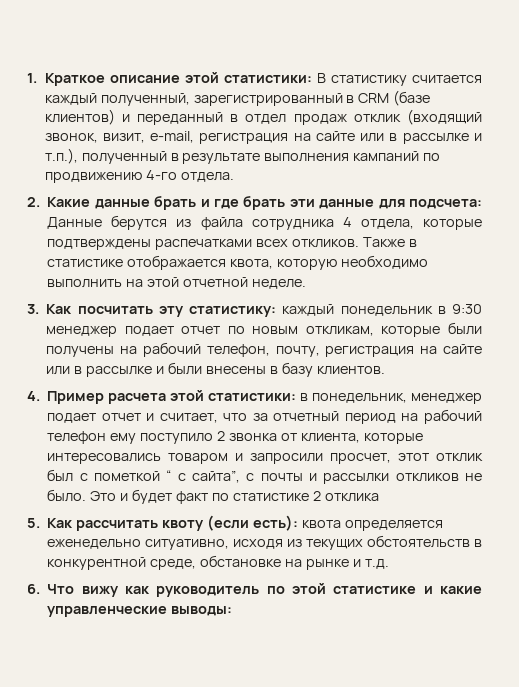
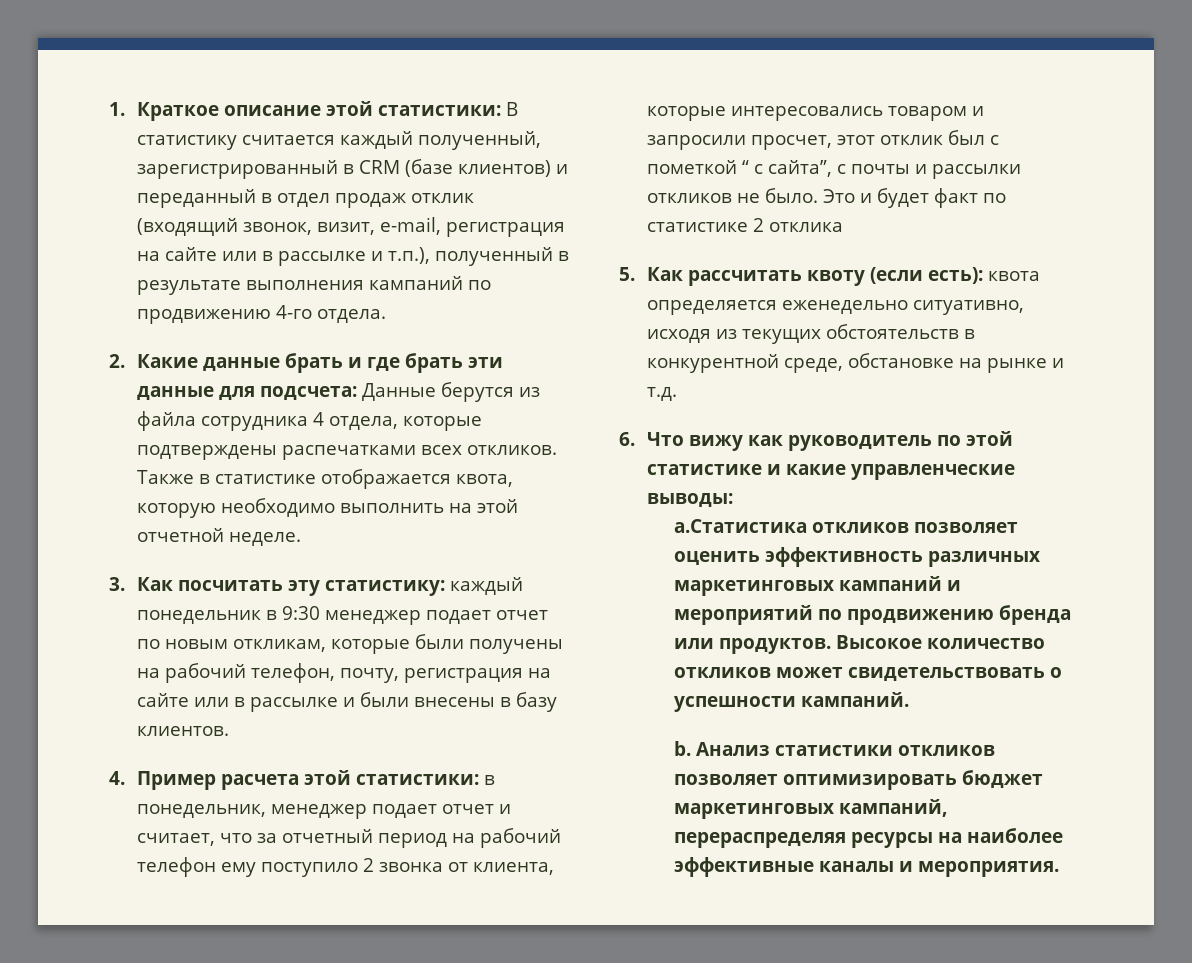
+ a.Статистика откликов позволяет оценить эффективность различных маркетинговых кампаний и мероприятий по продвижению бренда или продуктов. Высокое количество откликов может свидетельствовать о успешности кампаний.
+ b. Анализ статистики откликов позволяет оптимизировать бюджет маркетинговых кампаний, перераспределяя ресурсы на наиболее эффективные каналы и мероприятия.

